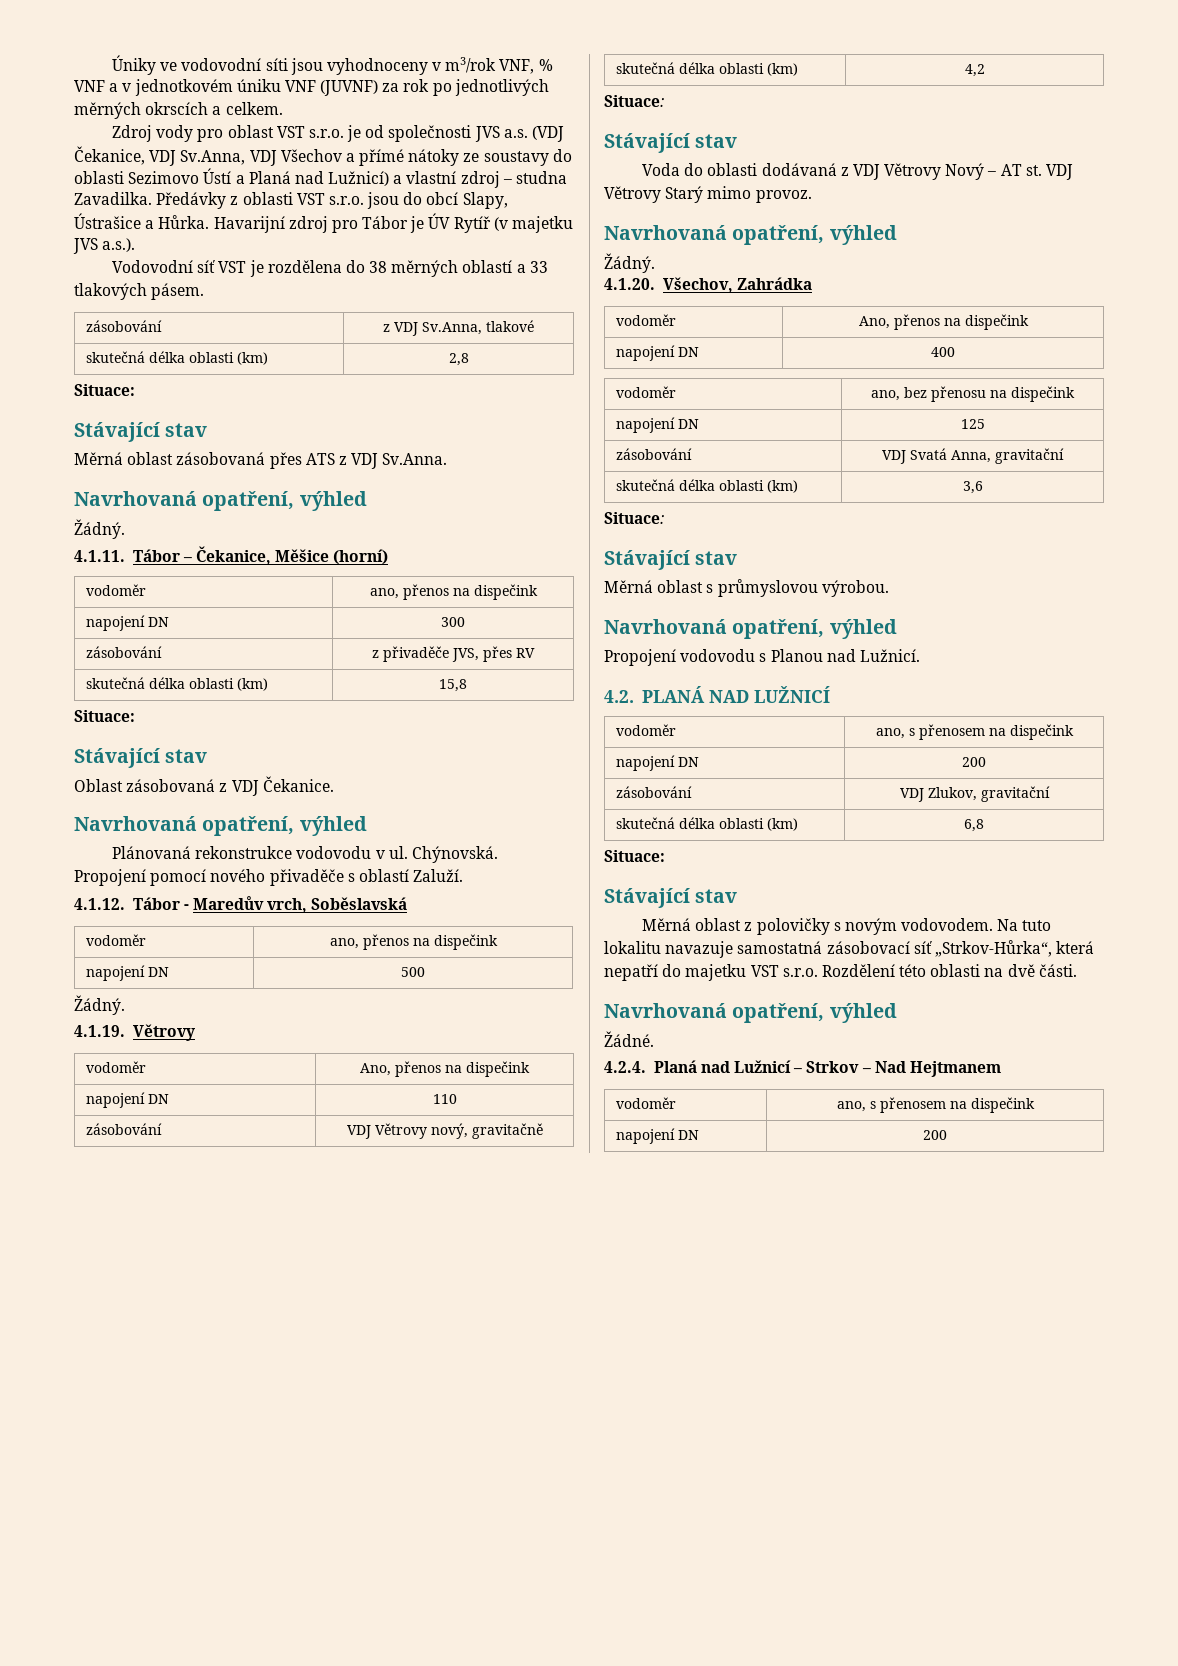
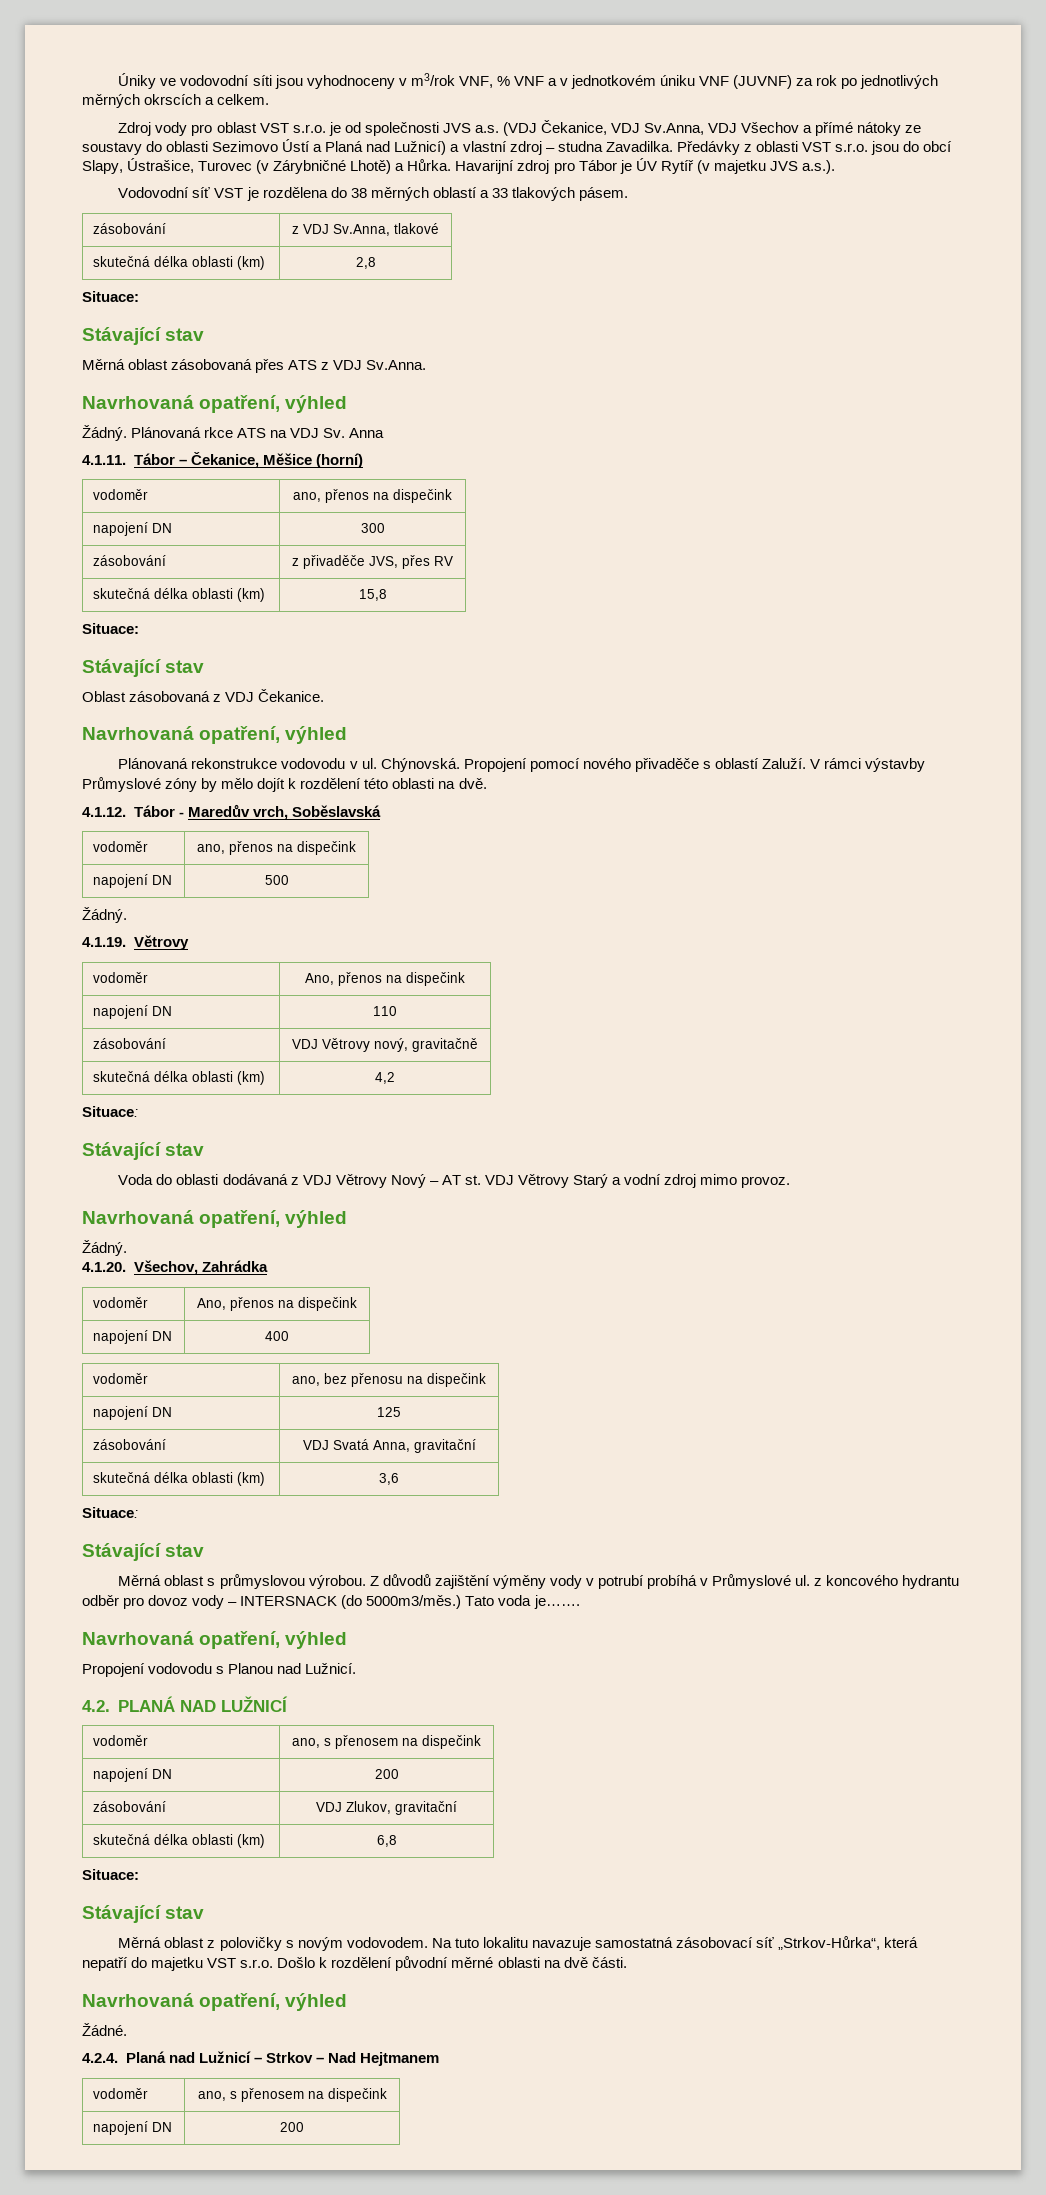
- Předávky z oblasti VST s.r.o. jsou do obcí Slapy, Ústrašice a Hůrka.
+ Předávky z oblasti VST s.r.o. jsou do obcí Slapy, Ústrašice, Turovec (v Zárybničné Lhotě) a Hůrka.
+ Plánovaná rkce ATS na VDJ Sv. Anna
+ V rámci výstavby Průmyslové zóny by mělo dojít k rozdělení této oblasti na dvě.
- VDJ Větrovy Starý mimo provoz.
+ VDJ Větrovy Starý a vodní zdroj mimo provoz.
+ Z důvodů zajištění výměny vody v potrubí probíhá v Průmyslové ul. z koncového hydrantu odběr pro dovoz vody – INTERSNACK (do 5000m3/měs.) Tato voda je…….
- Na tuto lokalitu navazuje samostatná zásobovací síť „Strkov-Hůrka“, která nepatří do majetku VST s.r.o. Rozdělení této oblasti na dvě části.
+ Na tuto lokalitu navazuje samostatná zásobovací síť „Strkov-Hůrka“, která nepatří do majetku VST s.r.o. Došlo k rozdělení původní měrné oblasti na dvě části.

